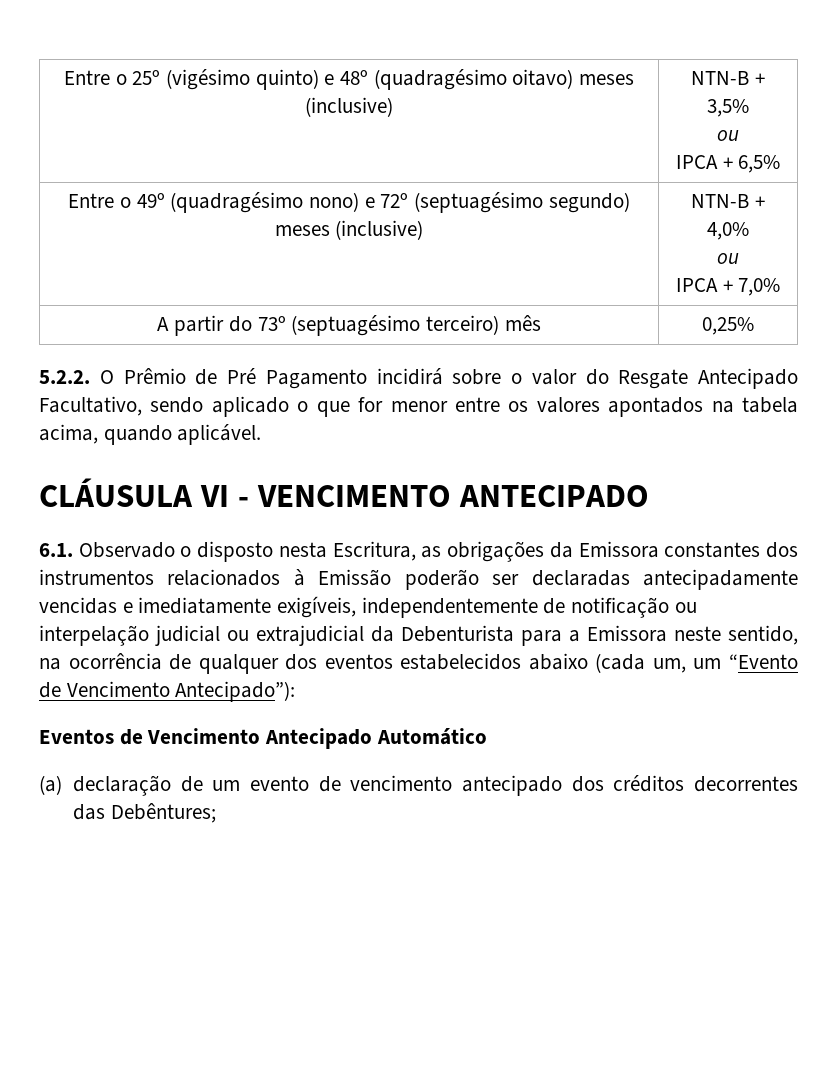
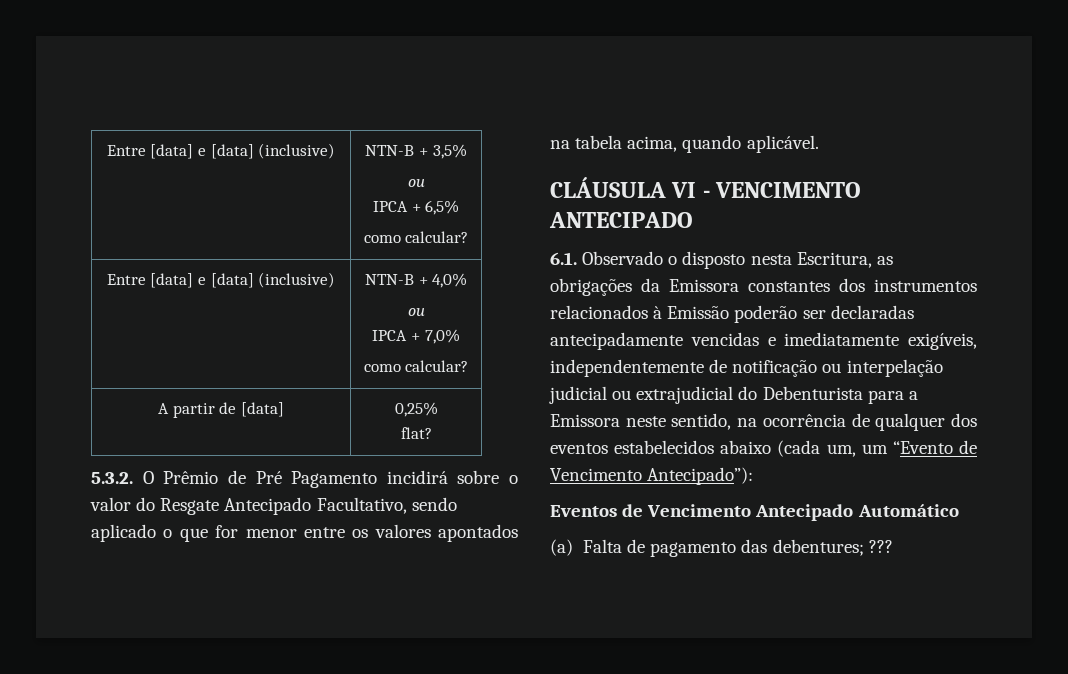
- Entre o 25º (vigésimo quinto) e 48º (quadragésimo oitavo) meses (inclusive) | NTN-B + 3,5%
+ Entre [data] e [data] (inclusive) | NTN-B + 3,5%
  ou
  IPCA + 6,5%
- Entre o 49º (quadragésimo nono) e 72º (septuagésimo segundo) meses (inclusive) | NTN-B + 4,0%
+ como calcular?
+ Entre [data] e [data] (inclusive) | NTN-B + 4,0%
  ou
  IPCA + 7,0%
+ como calcular?
- A partir do 73º (septuagésimo terceiro) mês | 0,25%
- 5.2.2. O Prêmio de Pré Pagamento incidirá sobre o valor do Resgate Antecipado Facultativo, sendo aplicado o que for menor entre os valores apontados na tabela acima, quando aplicável.
+ A partir de [data] | 0,25%
+ flat?
+ 5.3.2. O Prêmio de Pré Pagamento incidirá sobre o valor do Resgate Antecipado Facultativo, sendo aplicado o que for menor entre os valores apontados na tabela acima, quando aplicável.
- 6.1. Observado o disposto nesta Escritura, as obrigações da Emissora constantes dos instrumentos relacionados à Emissão poderão ser declaradas antecipadamente vencidas e imediatamente exigíveis, independentemente de notificação ou interpelação judicial ou extrajudicial da Debenturista para a Emissora neste sentido, na ocorrência de qualquer dos eventos estabelecidos abaixo (cada um, um “Evento de Vencimento Antecipado”):
+ 6.1. Observado o disposto nesta Escritura, as obrigações da Emissora constantes dos instrumentos relacionados à Emissão poderão ser declaradas antecipadamente vencidas e imediatamente exigíveis, independentemente de notificação ou interpelação judicial ou extrajudicial do Debenturista para a Emissora neste sentido, na ocorrência de qualquer dos eventos estabelecidos abaixo (cada um, um “Evento de Vencimento Antecipado”):
- (a) declaração de um evento de vencimento antecipado dos créditos decorrentes das Debêntures;
+ (a) Falta de pagamento das debentures; ???

